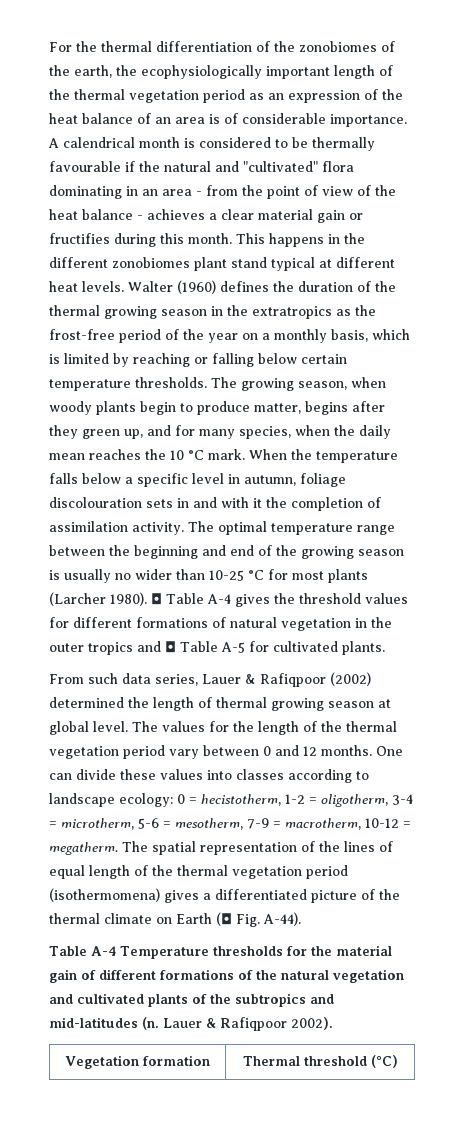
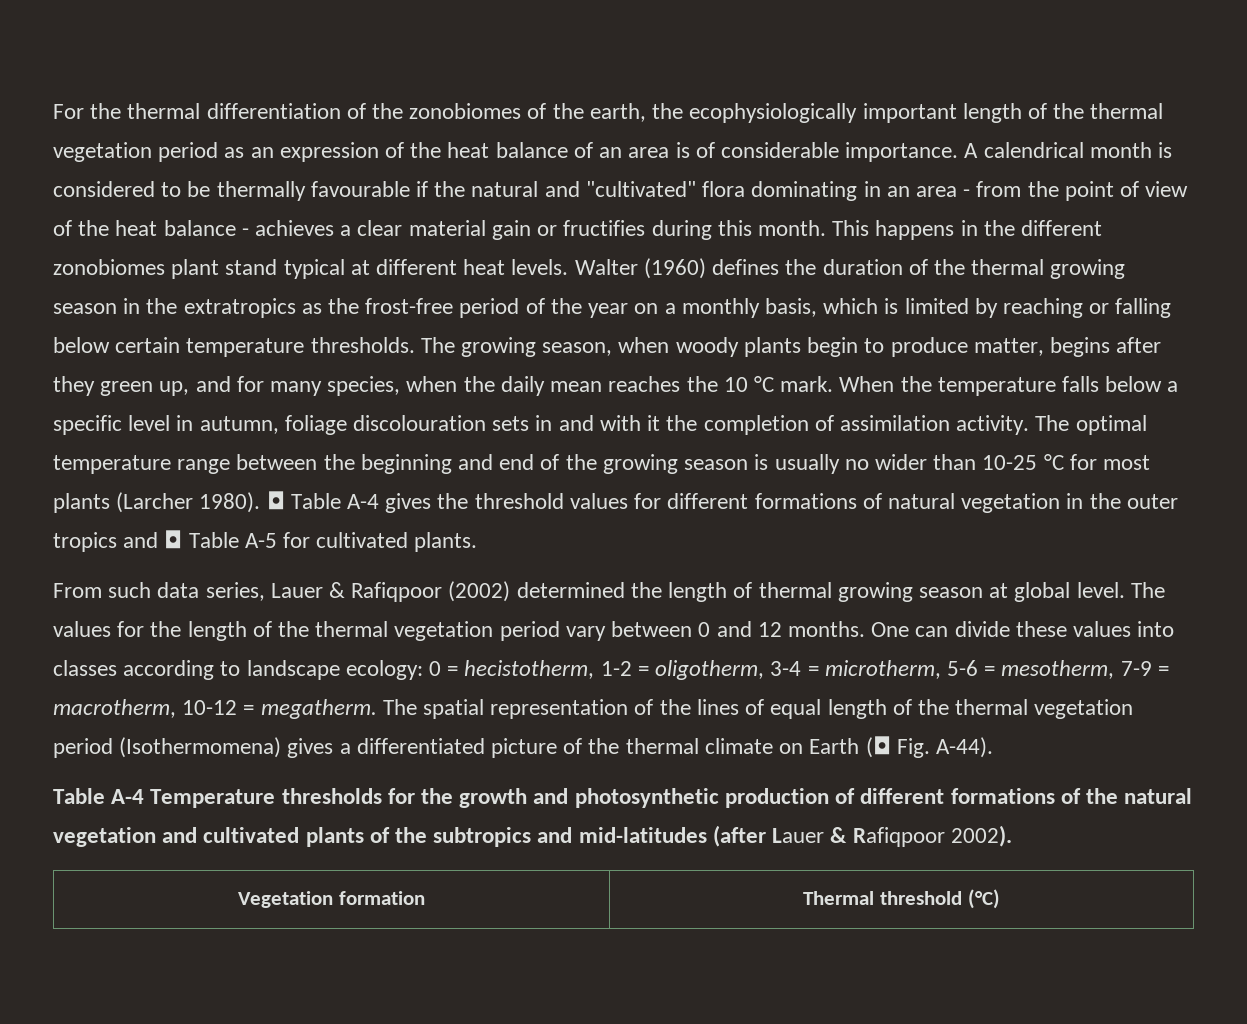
- The spatial representation of the lines of equal length of the thermal vegetation period (isothermomena) gives a differentiated picture of the thermal climate on Earth (◘ Fig. A-44).
+ The spatial representation of the lines of equal length of the thermal vegetation period (Isothermomena) gives a differentiated picture of the thermal climate on Earth (◘ Fig. A-44).
- Table A-4 Temperature thresholds for the material gain of different formations of the natural vegetation and cultivated plants of the subtropics and mid-latitudes (n. Lauer & Rafiqpoor 2002).
+ Table A-4 Temperature thresholds for the growth and photosynthetic production of different formations of the natural vegetation and cultivated plants of the subtropics and mid-latitudes (after Lauer & Rafiqpoor 2002).

